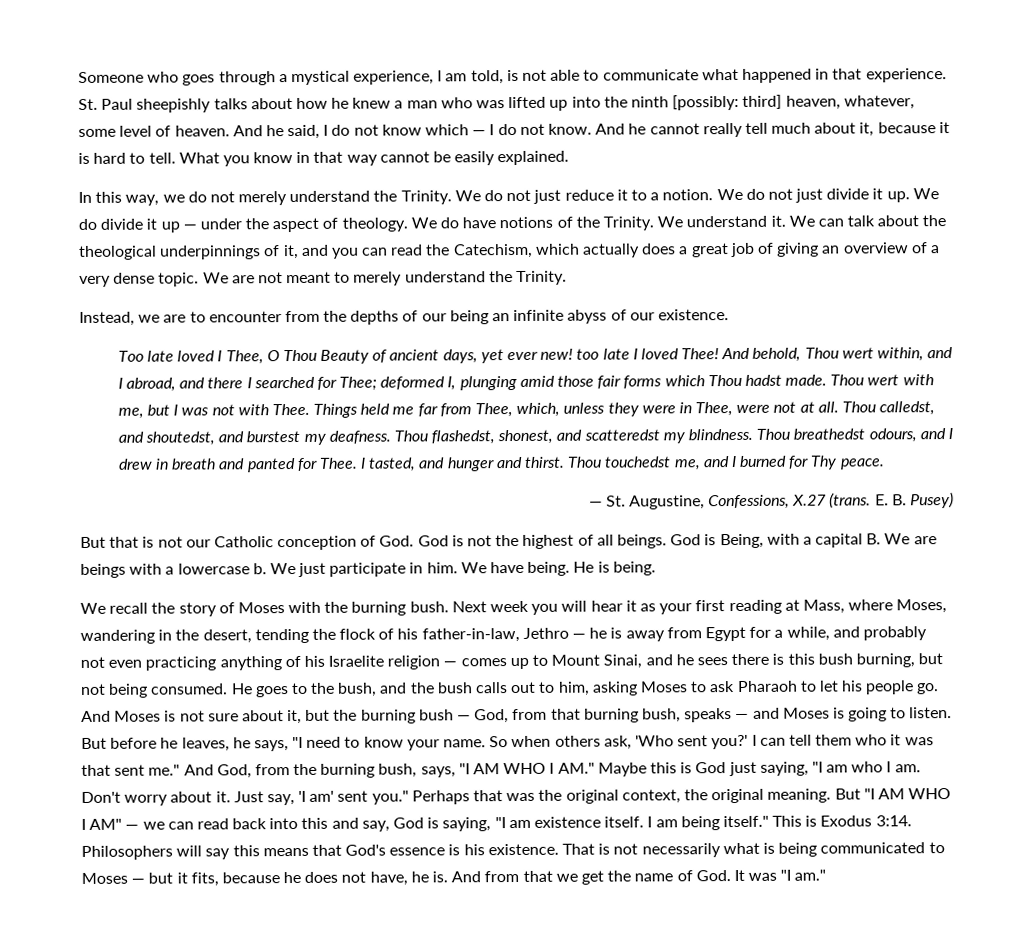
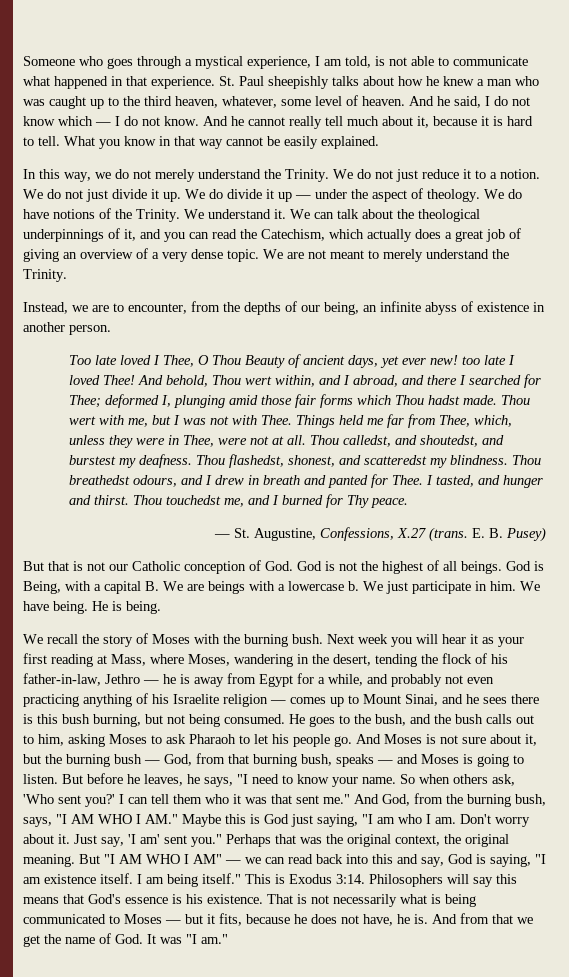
- St. Paul sheepishly talks about how he knew a man who was lifted up into the ninth [possibly: third] heaven, whatever, some level of heaven.
+ St. Paul sheepishly talks about how he knew a man who was caught up to the third heaven, whatever, some level of heaven.
- Instead, we are to encounter from the depths of our being an infinite abyss of our existence.
+ Instead, we are to encounter, from the depths of our being, an infinite abyss of existence in another person.

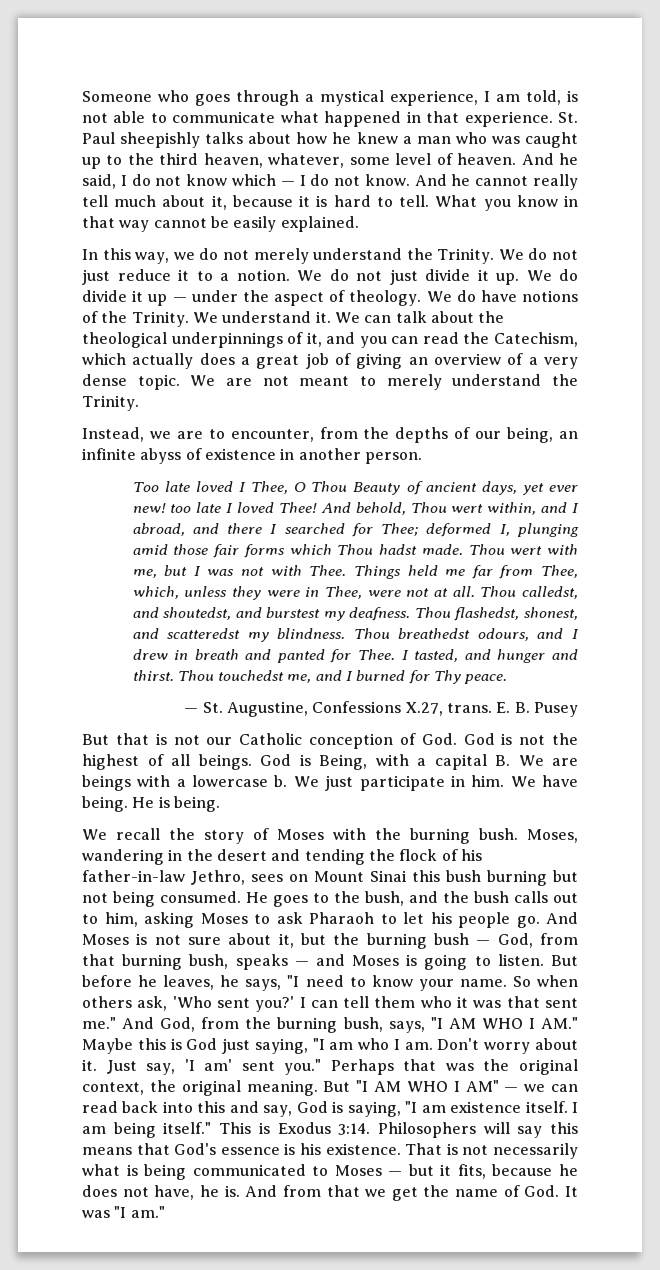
- — St. Augustine, Confessions, X.27 (trans.
+ — St. Augustine, Confessions X.27, trans.
- E. B. Pusey)
+ E. B. Pusey
- Next week you will hear it as your first reading at Mass, where Moses, wandering in the desert, tending the flock of his father-in-law, Jethro — he is away from Egypt for a while, and probably not even practicing anything of his Israelite religion — comes up to Mount Sinai, and he sees there is this bush burning, but not being consumed.
+ Moses, wandering in the desert and tending the flock of his father-in-law Jethro, sees on Mount Sinai this bush burning but not being consumed.

